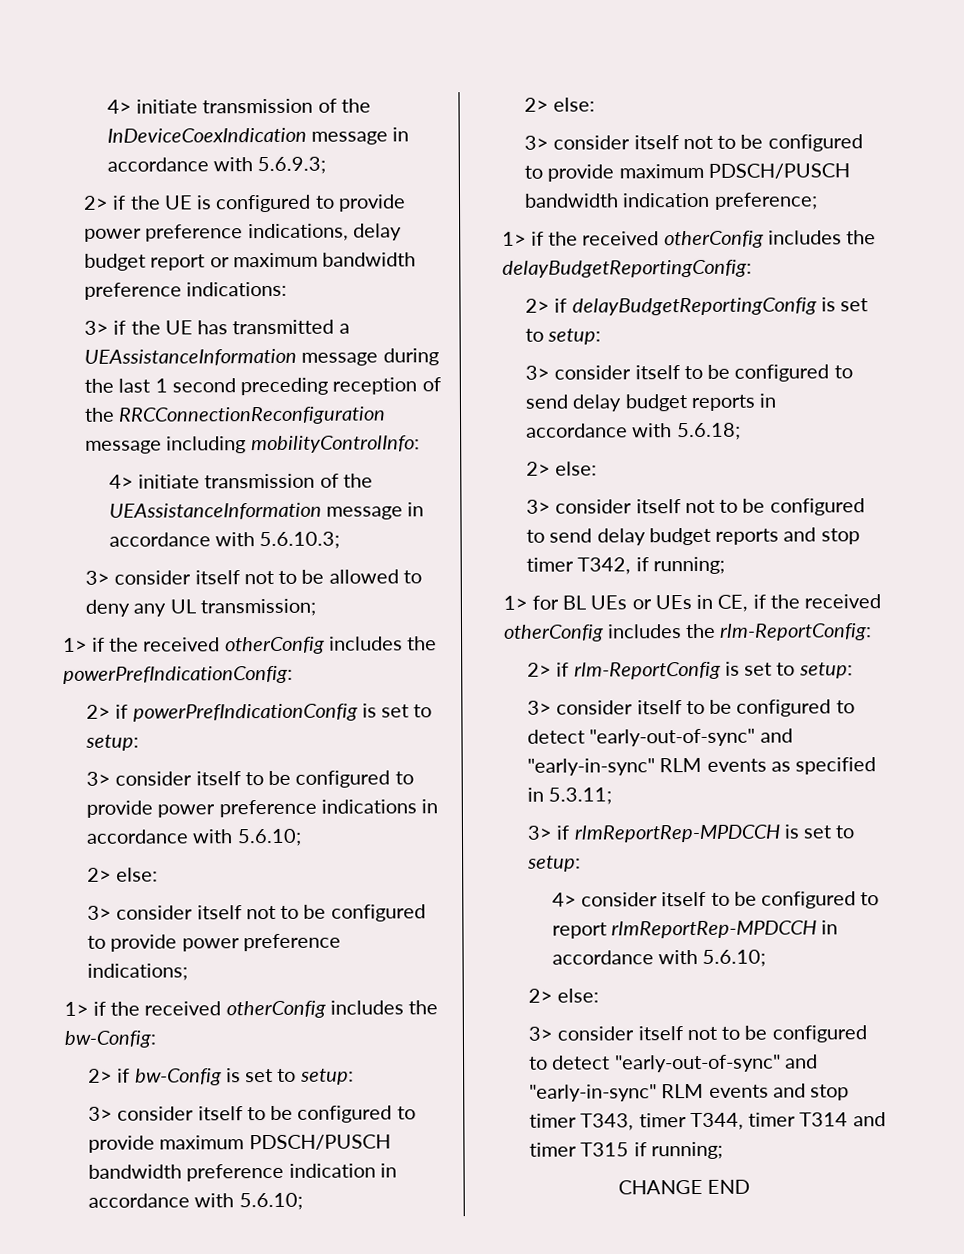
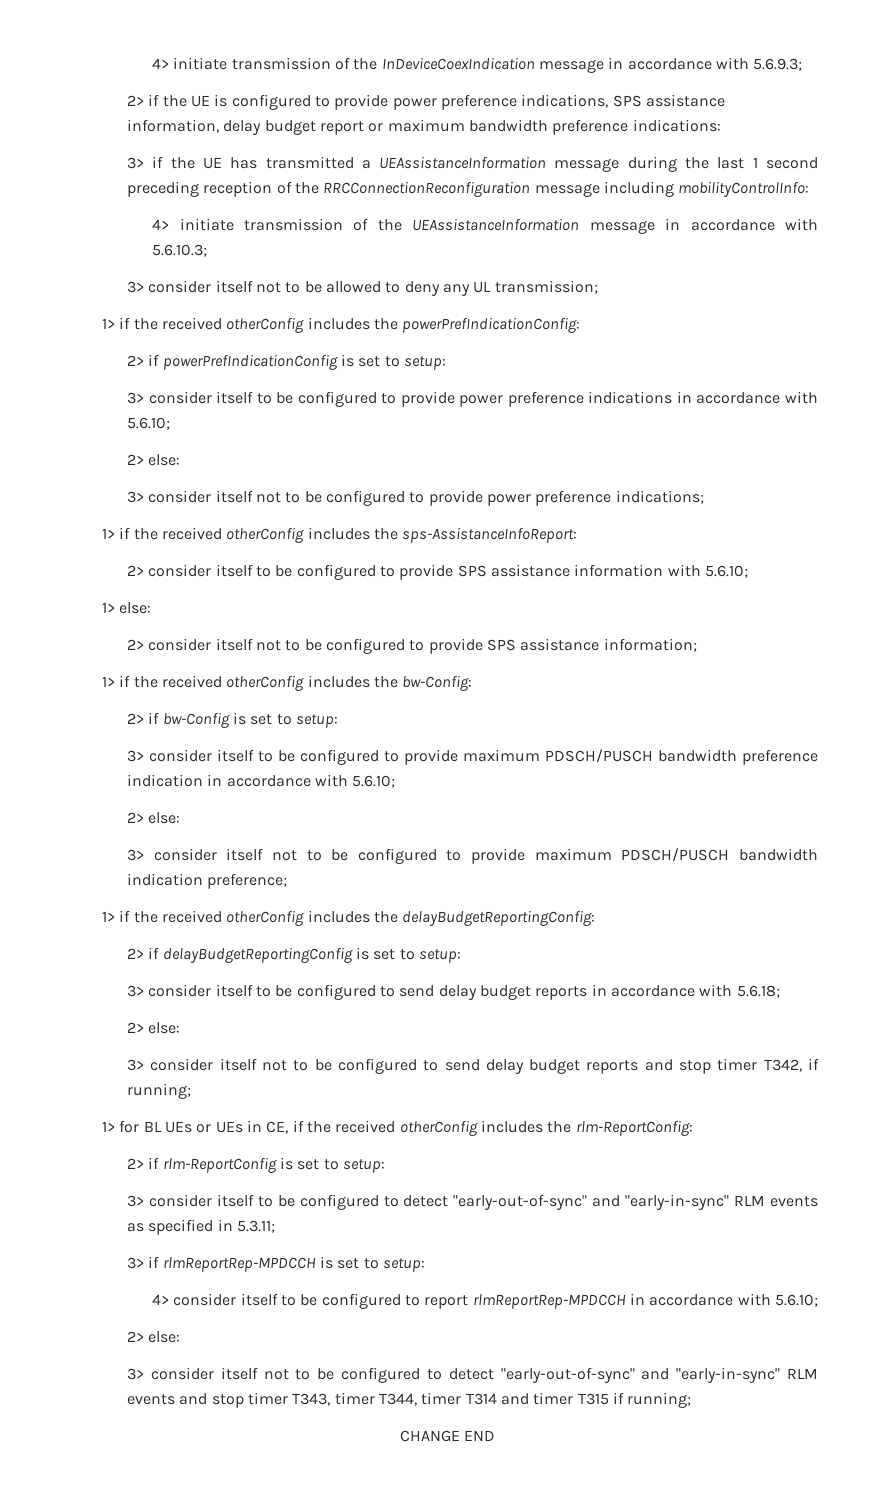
- 2> if the UE is configured to provide power preference indications, delay budget report or maximum bandwidth preference indications:
+ 2> if the UE is configured to provide power preference indications, SPS assistance information, delay budget report or maximum bandwidth preference indications:
+ 1> if the received otherConfig includes the sps-AssistanceInfoReport:
+ 2> consider itself to be configured to provide SPS assistance information with 5.6.10;
+ 1> else:
+ 2> consider itself not to be configured to provide SPS assistance information;

